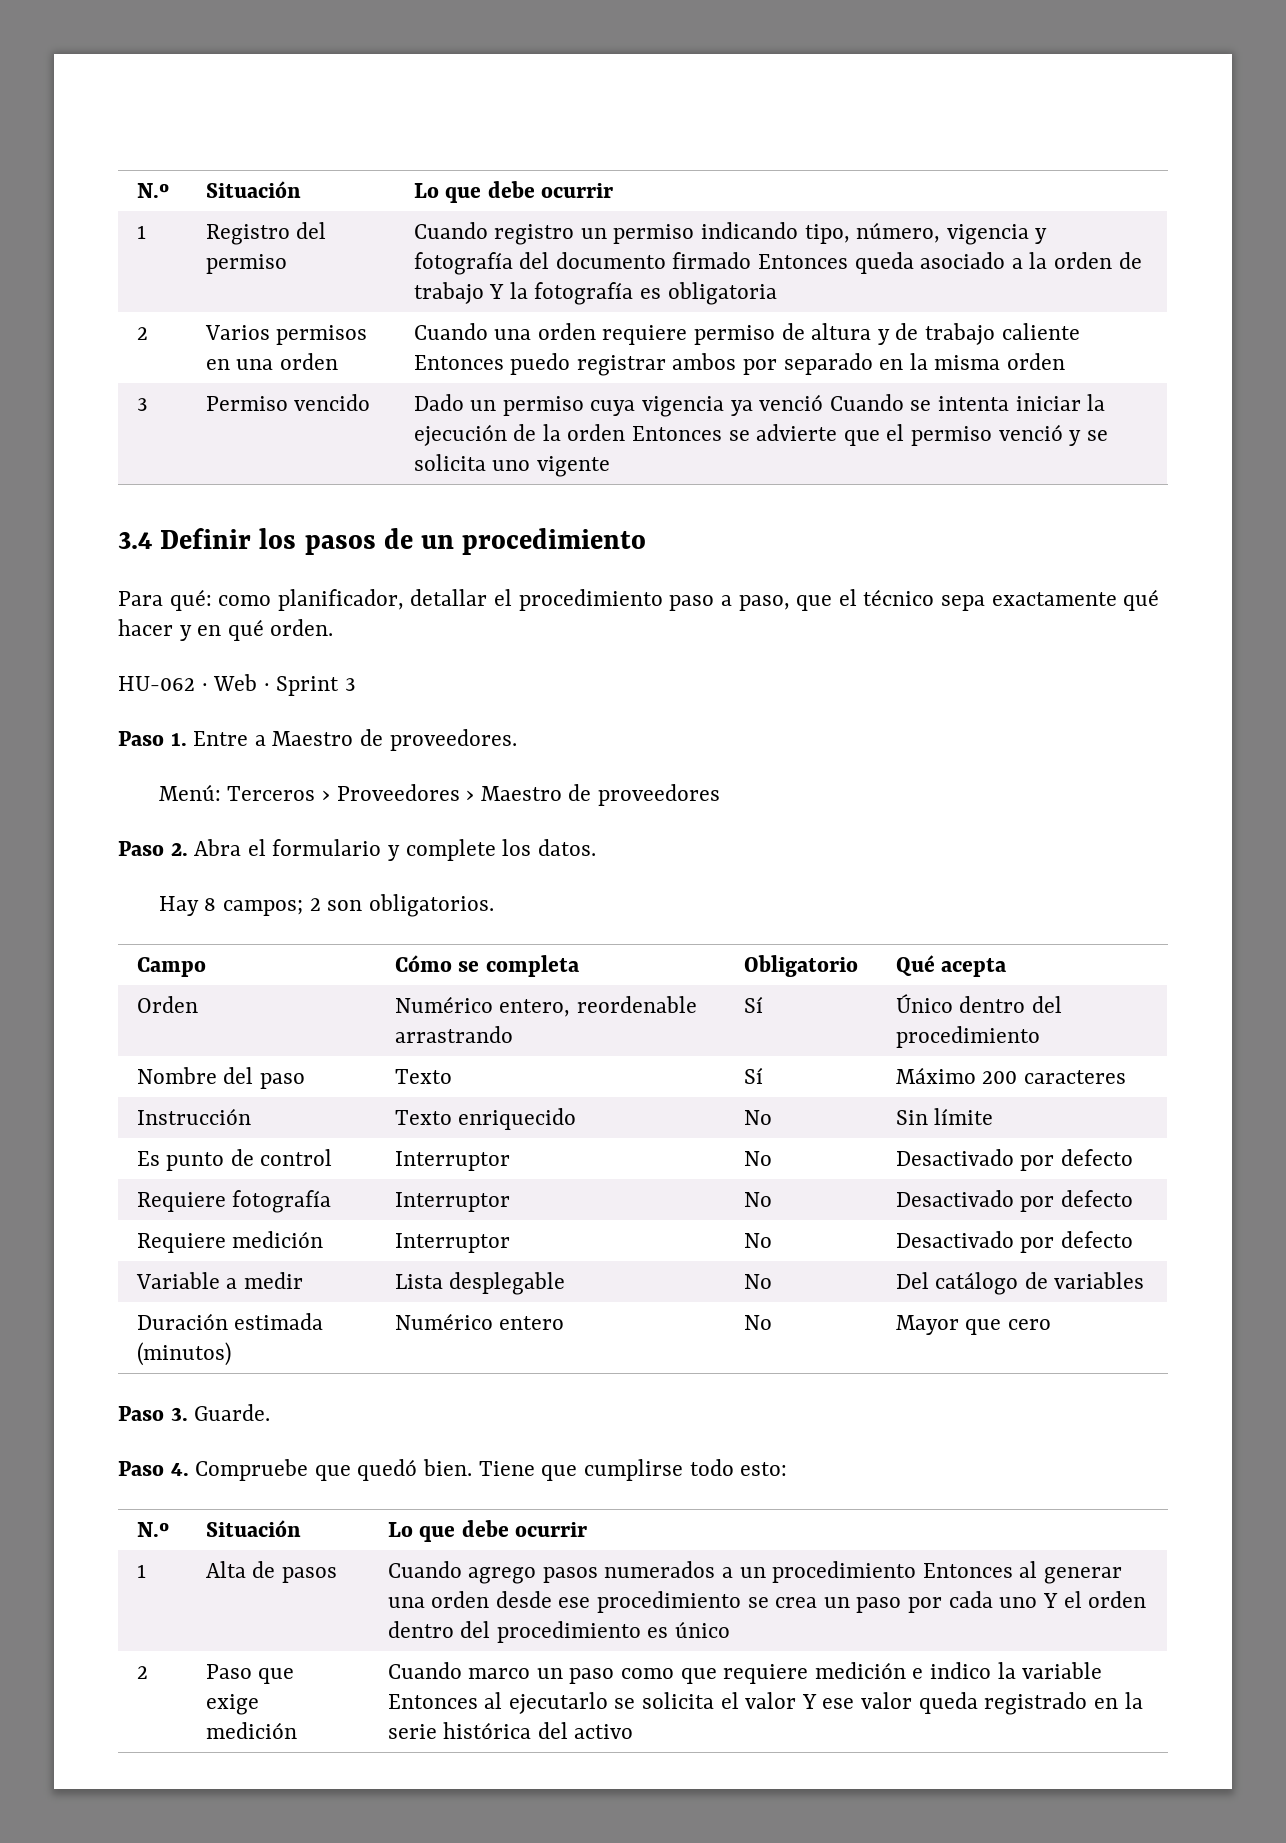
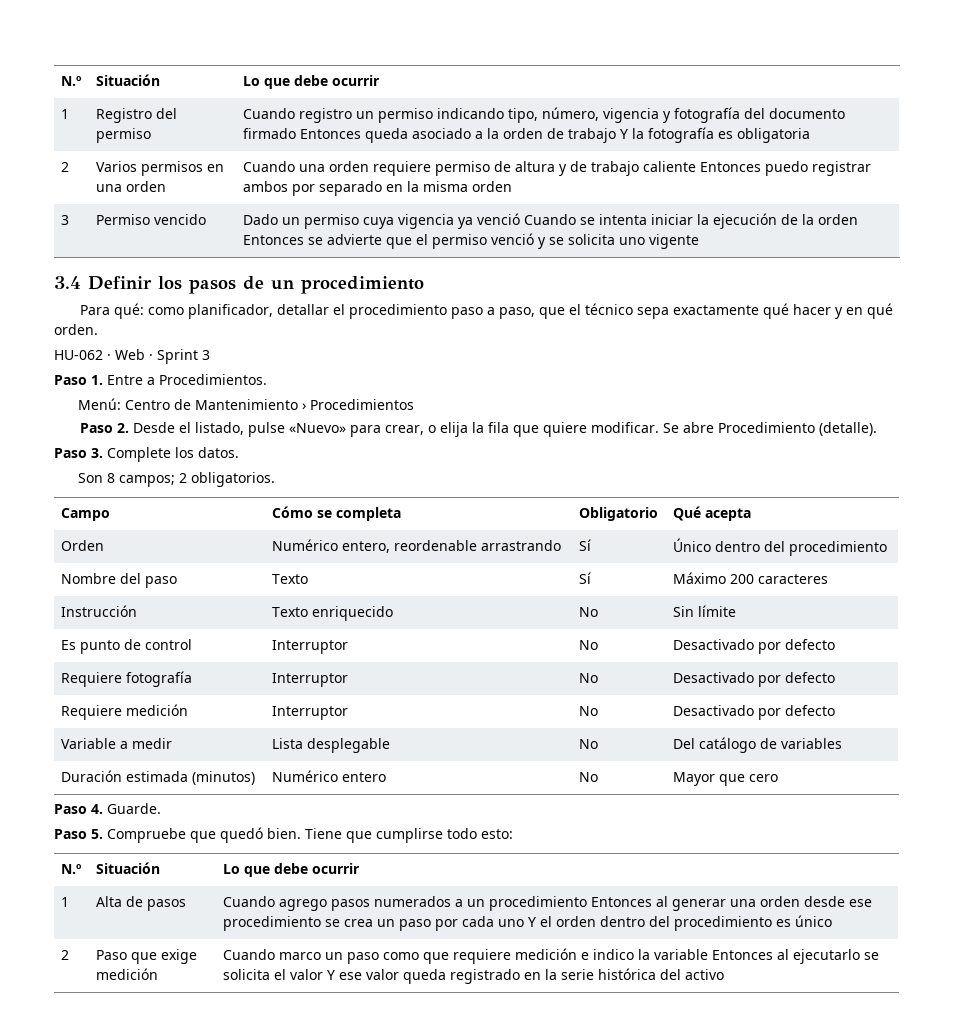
- Paso 1. Entre a Maestro de proveedores.
- Menú: Terceros › Proveedores › Maestro de proveedores
- Paso 2. Abra el formulario y complete los datos.
+ Paso 1. Entre a Procedimientos.
+ Menú: Centro de Mantenimiento › Procedimientos
+ Paso 2. Desde el listado, pulse «Nuevo» para crear, o elija la fila que quiere modificar. Se abre Procedimiento (detalle).
+ Paso 3. Complete los datos.
- Hay 8 campos; 2 son obligatorios.
+ Son 8 campos; 2 obligatorios.
- Paso 3. Guarde.
+ Paso 4. Guarde.
- Paso 4. Compruebe que quedó bien.
+ Paso 5. Compruebe que quedó bien.

